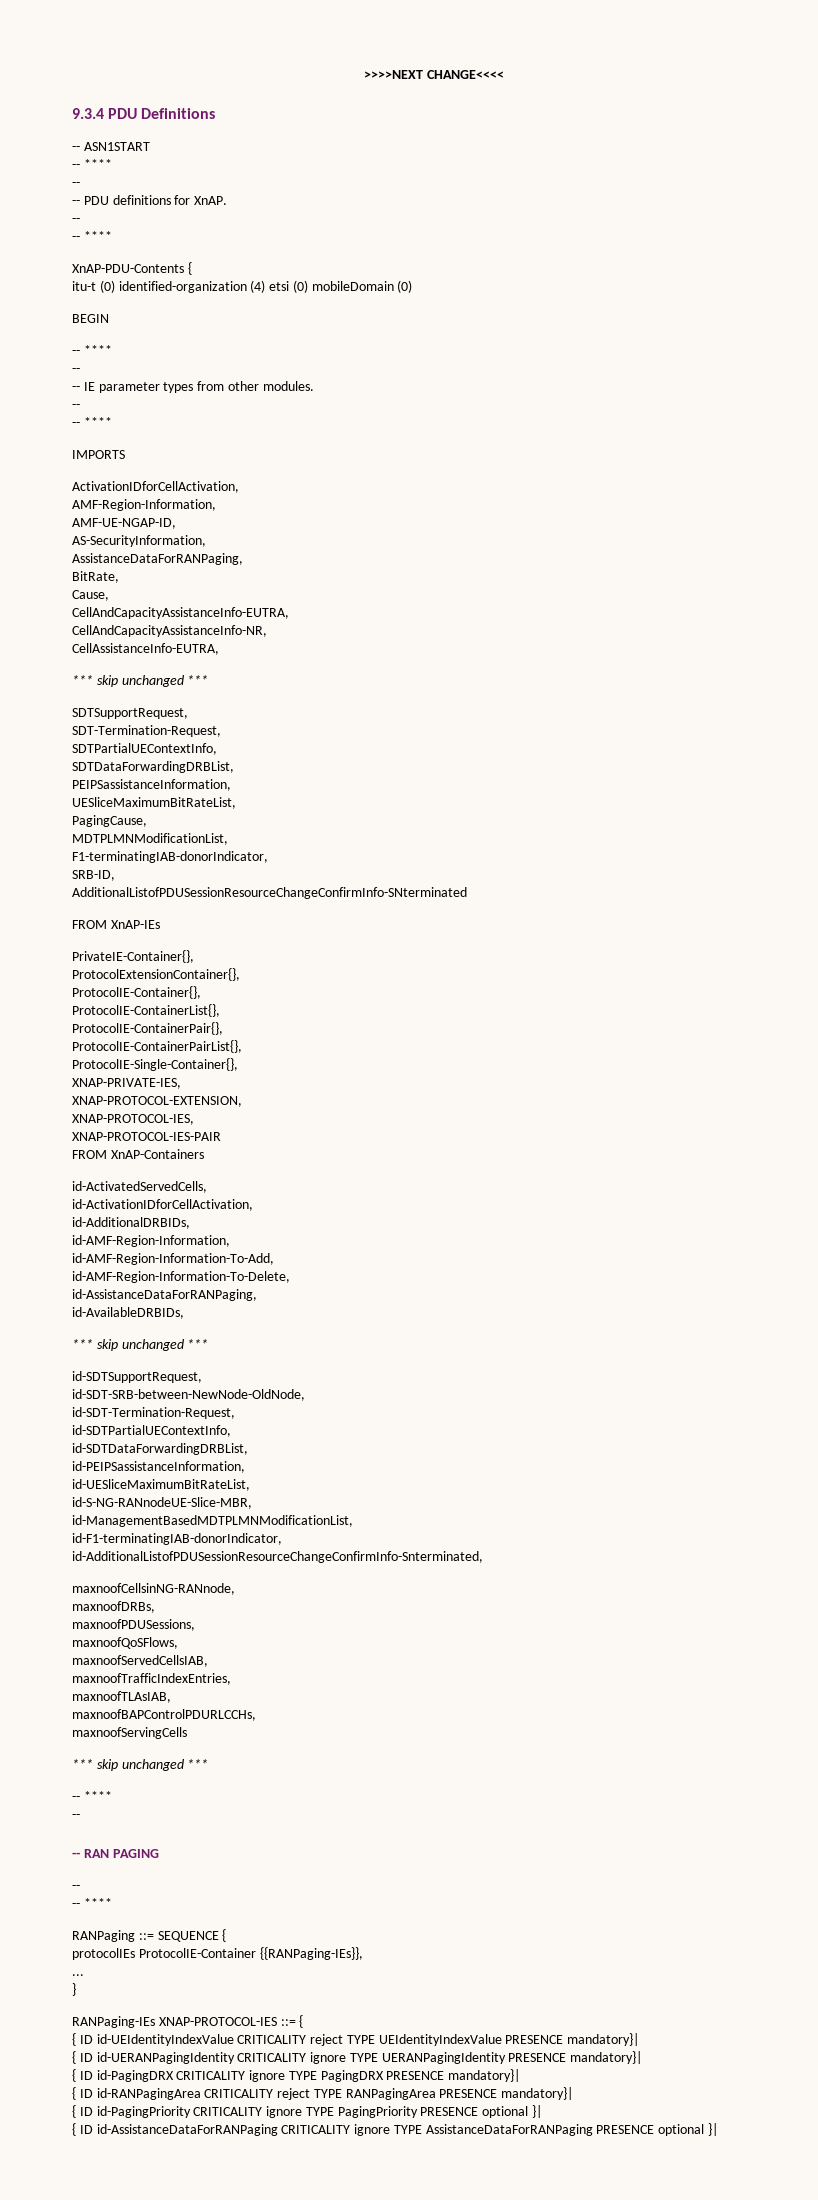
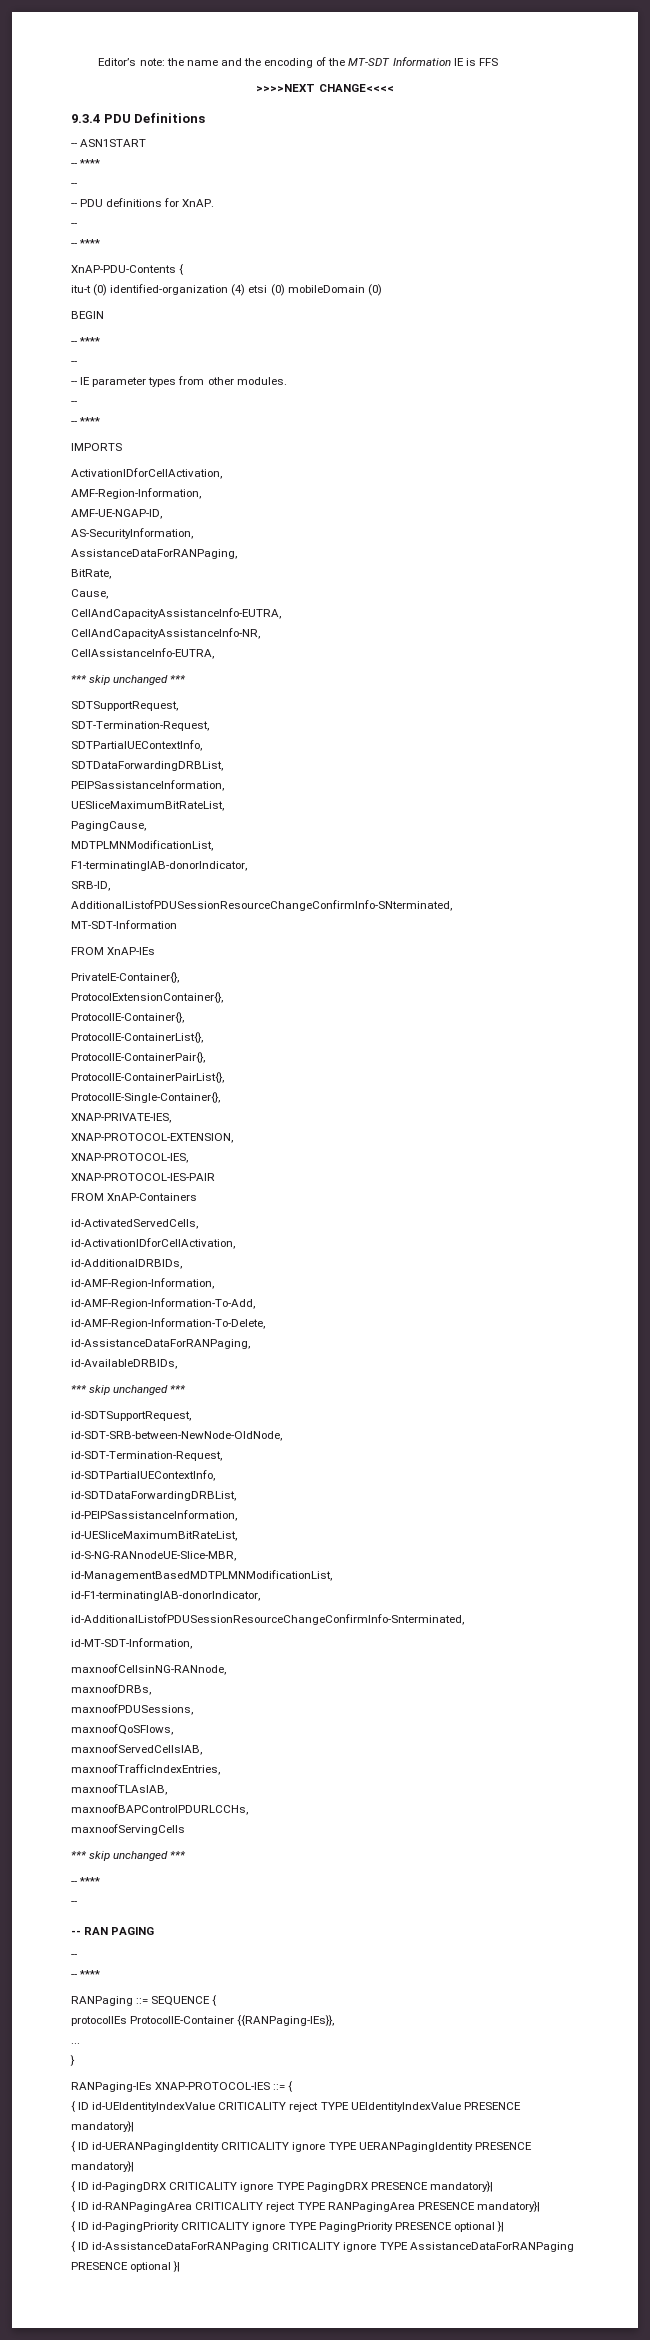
+ Editor’s note: the name and the encoding of the MT-SDT Information IE is FFS
- AdditionalListofPDUSessionResourceChangeConfirmInfo-SNterminated
+ AdditionalListofPDUSessionResourceChangeConfirmInfo-SNterminated,
+ MT-SDT-Information
+ id-MT-SDT-Information,

